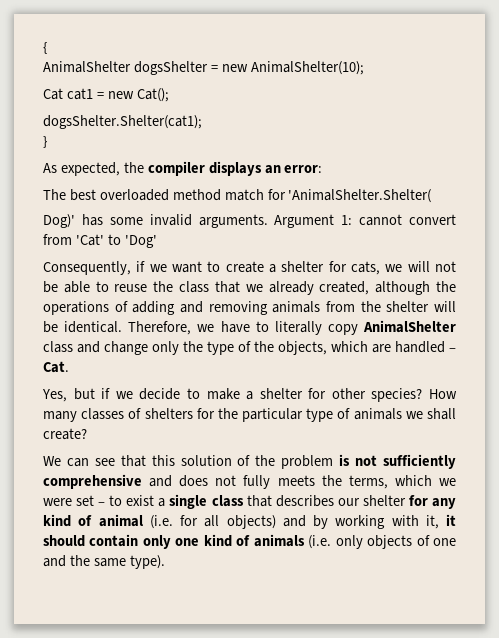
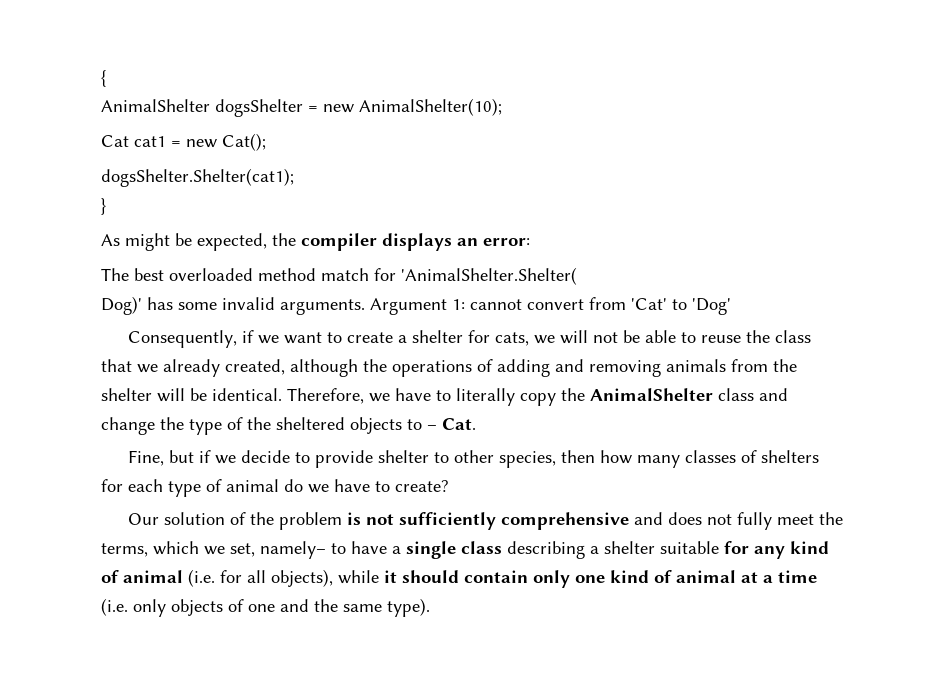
- As expected, the compiler displays an error:
+ As might be expected, the compiler displays an error:
- Therefore, we have to literally copy AnimalShelter class and change only the type of the objects, which are handled – Cat.
+ Therefore, we have to literally copy the AnimalShelter class and change the type of the sheltered objects to – Cat.
- Yes, but if we decide to make a shelter for other species? How many classes of shelters for the particular type of animals we shall create?
- We can see that this solution of the problem is not sufficiently comprehensive and does not fully meets the terms, which we were set – to exist a single class that describes our shelter for any kind of animal (i.e. for all objects) and by working with it, it should contain only one kind of animals (i.e. only objects of one and the same type).
+ Fine, but if we decide to provide shelter to other species, then how many classes of shelters for each type of animal do we have to create?
+ Our solution of the problem is not sufficiently comprehensive and does not fully meet the terms, which we set, namely– to have a single class describing a shelter suitable for any kind of animal (i.e. for all objects), while it should contain only one kind of animal at a time (i.e. only objects of one and the same type).

